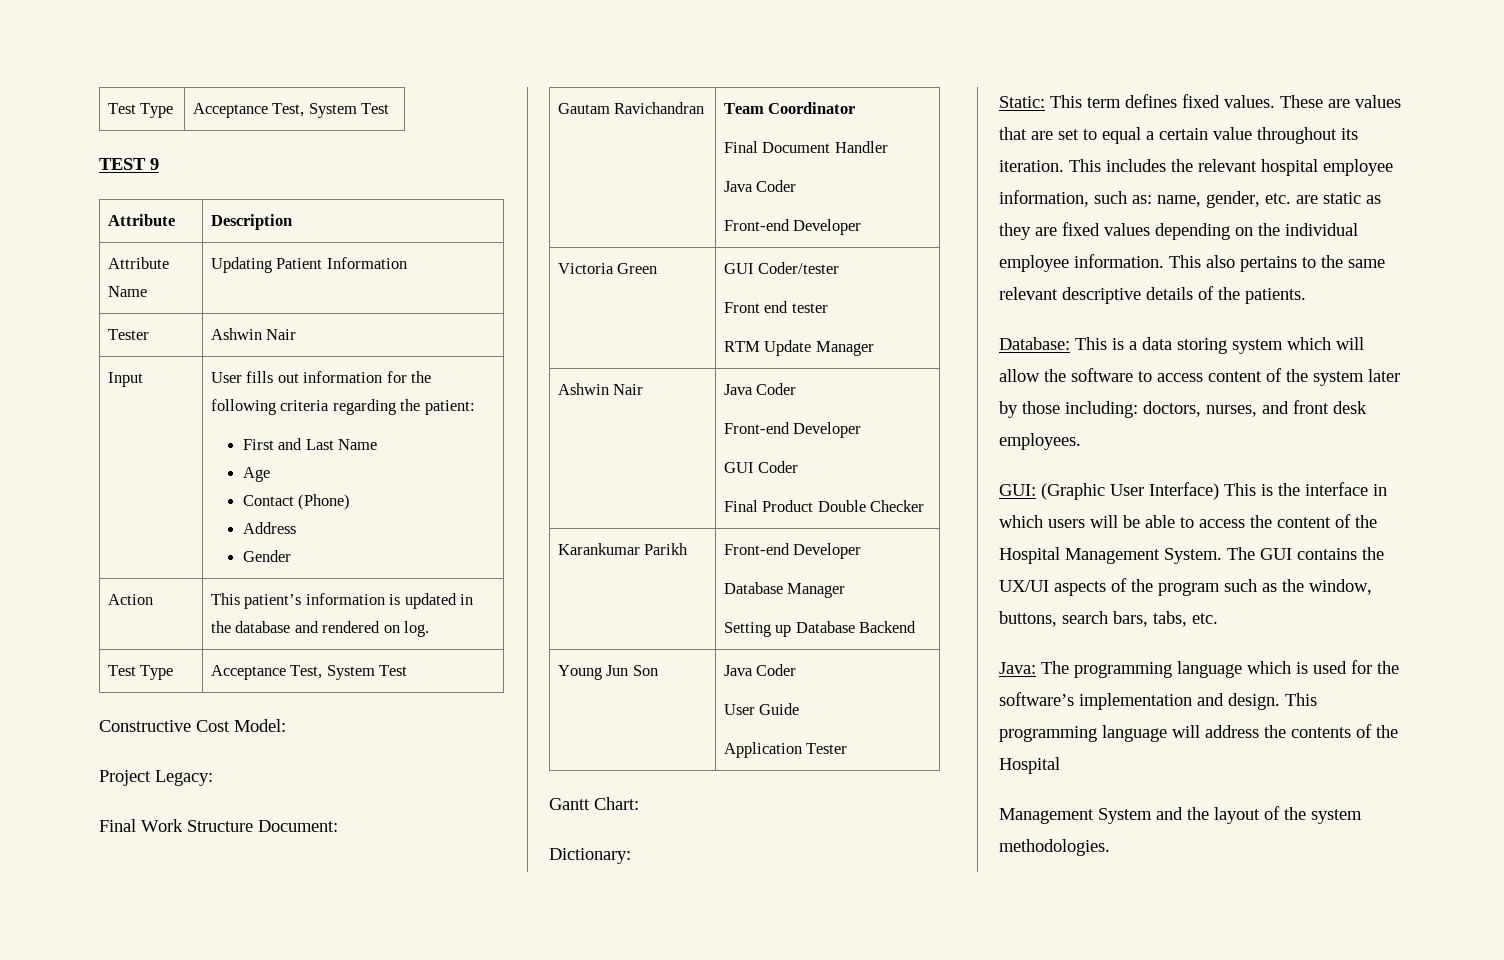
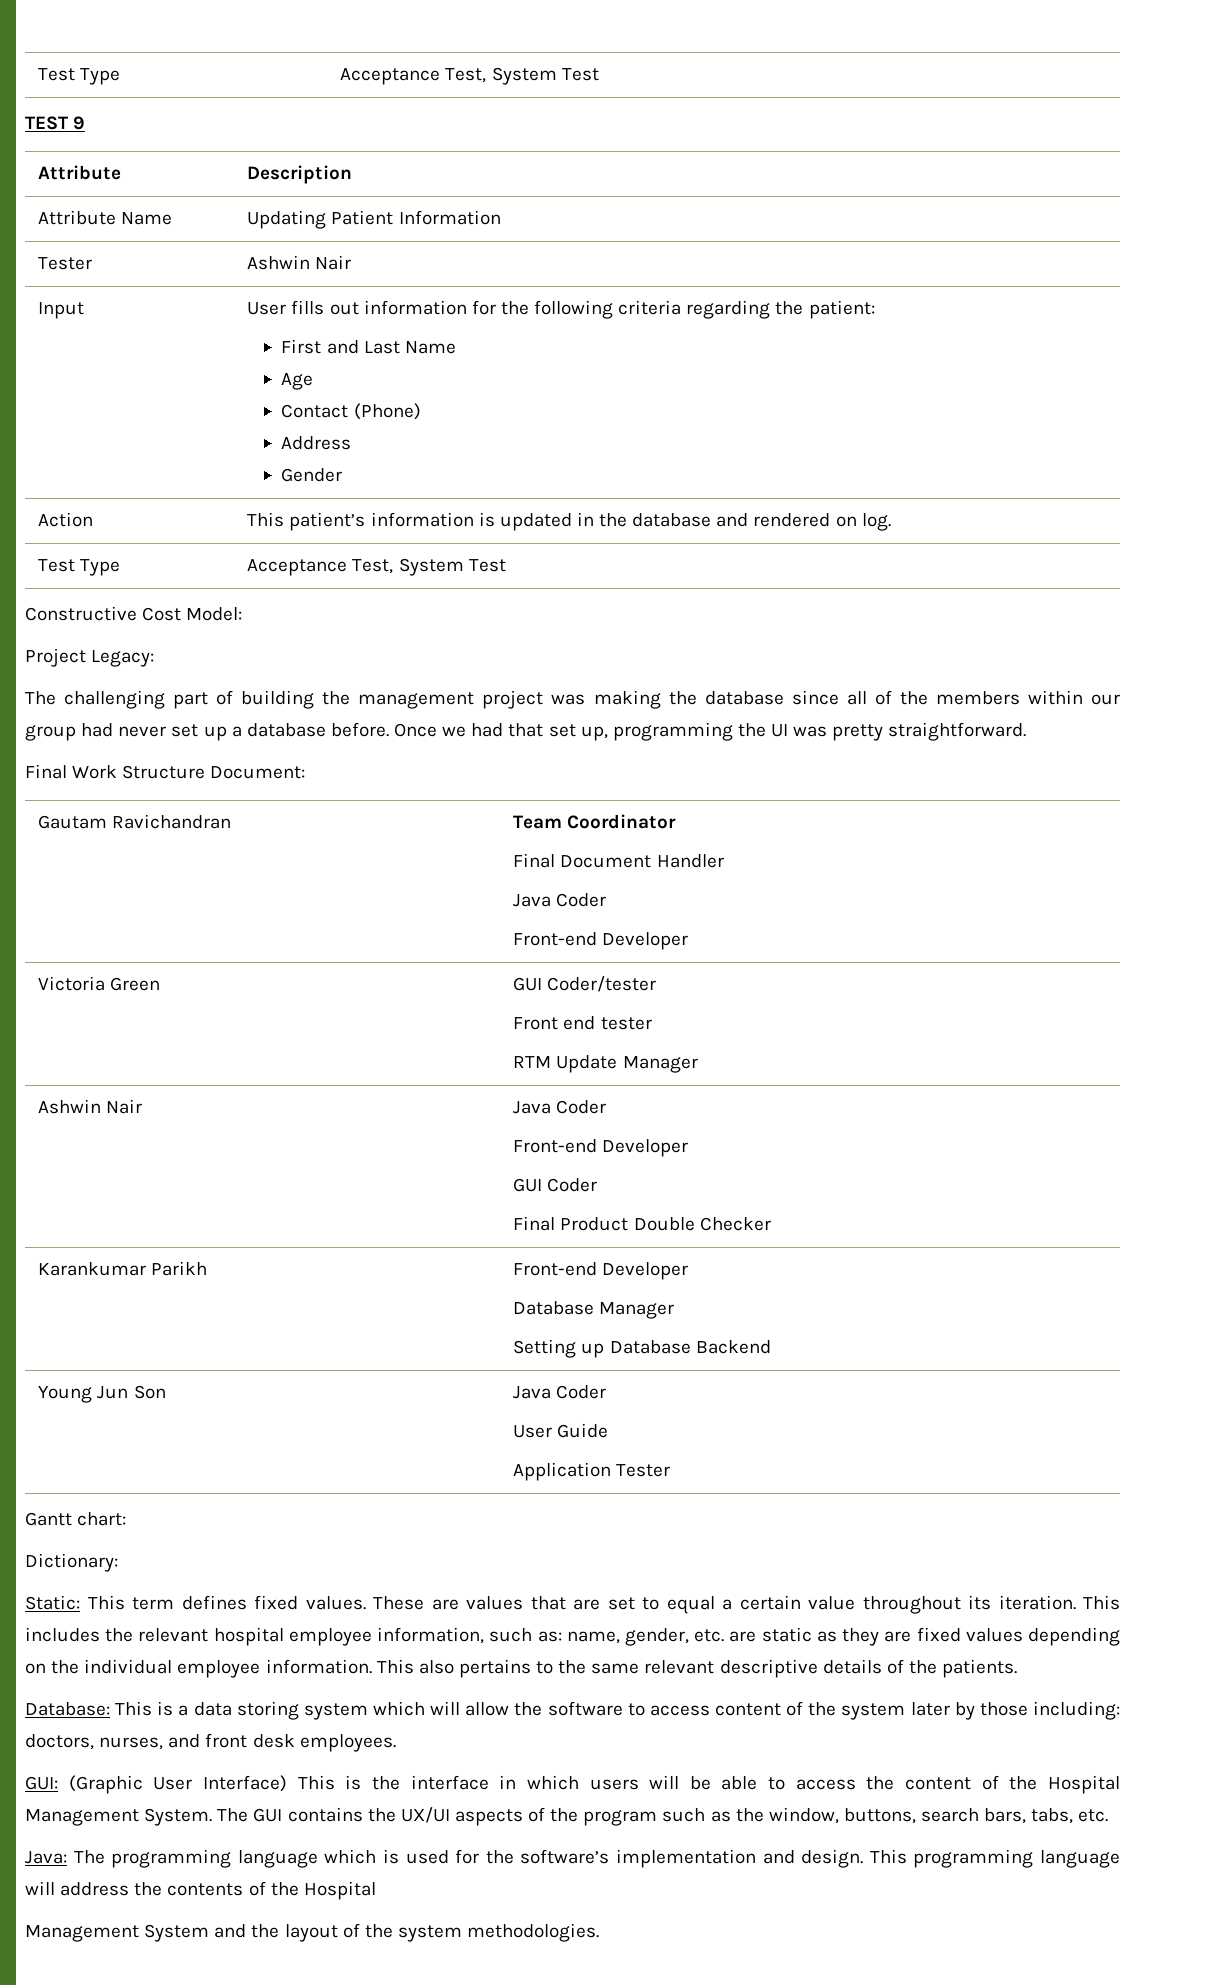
+ The challenging part of building the management project was making the database since all of the members within our group had never set up a database before. Once we had that set up, programming the UI was pretty straightforward.
- Gantt Chart:
+ Gantt chart:

